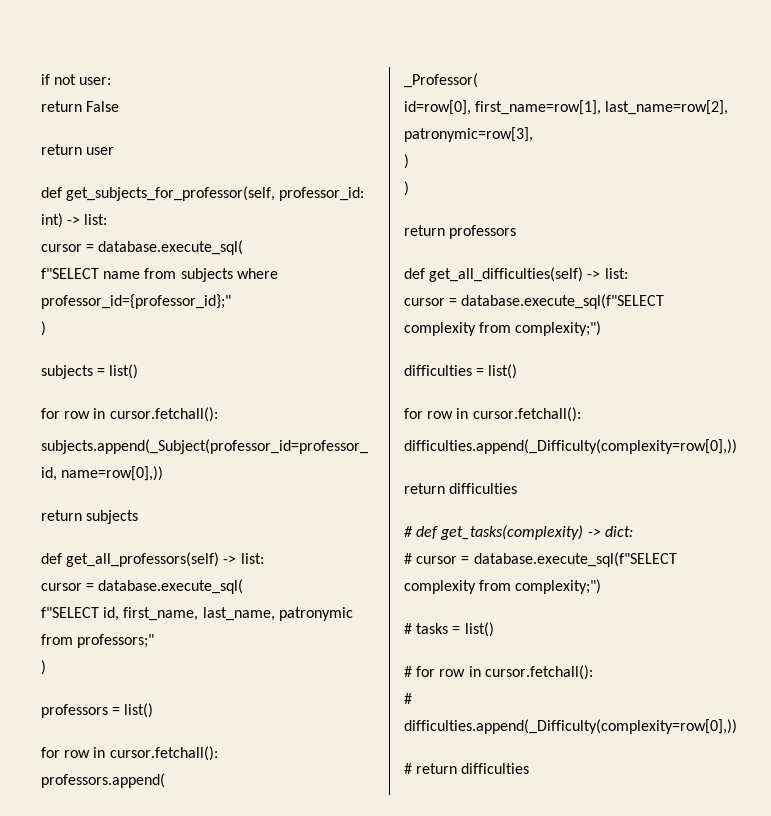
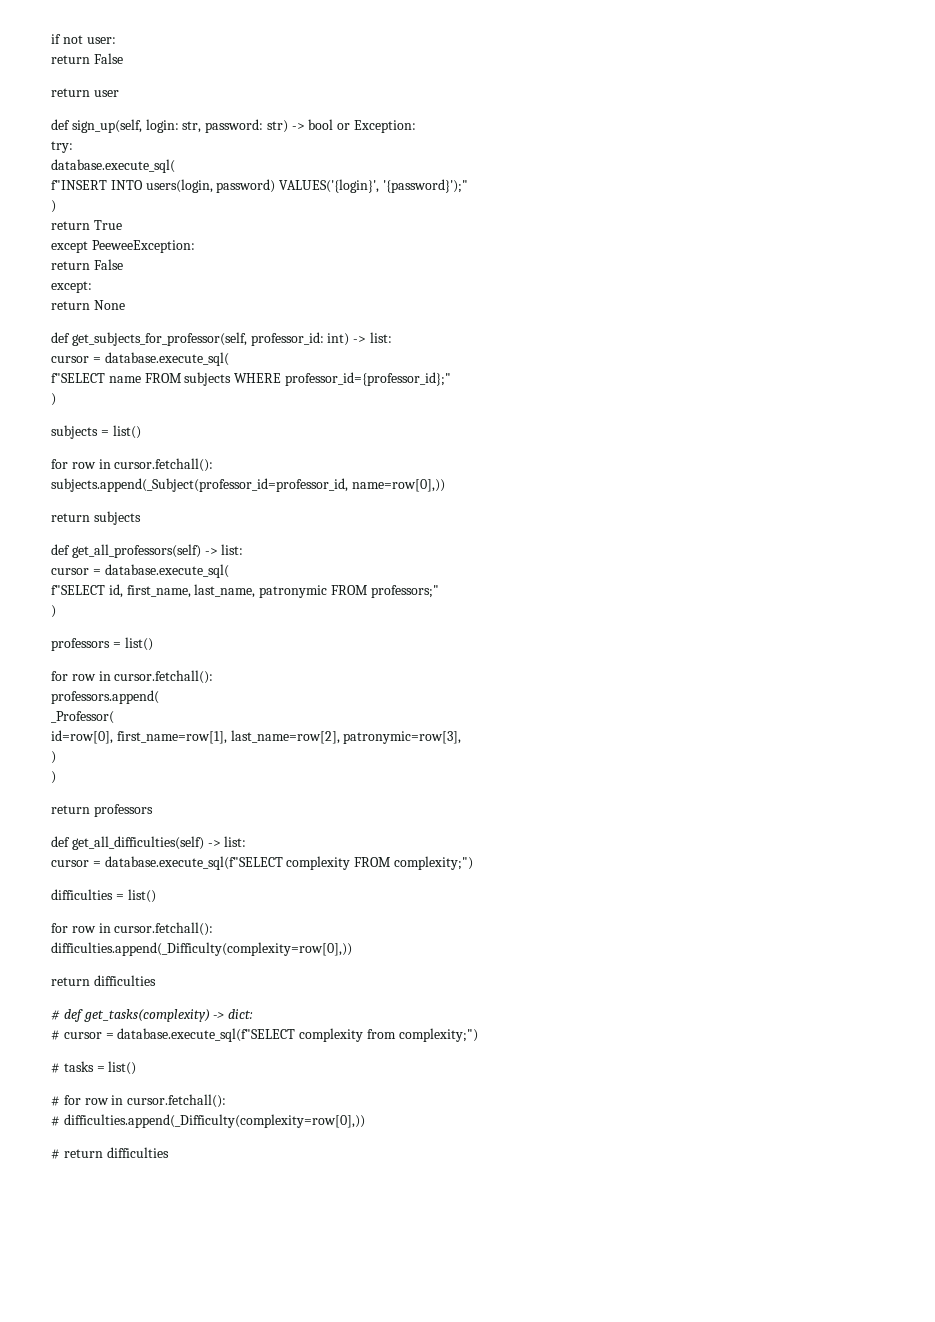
+ def sign_up(self, login: str, password: str) -> bool or Exception:
+ try:
+ database.execute_sql(
+ f"INSERT INTO users(login, password) VALUES('{login}', '{password}');"
+ )
+ return True
+ except PeeweeException:
+ return False
+ except:
+ return None
- f"SELECT name from subjects where professor_id={professor_id};"
+ f"SELECT name FROM subjects WHERE professor_id={professor_id};"
- f"SELECT id, first_name, last_name, patronymic from professors;"
+ f"SELECT id, first_name, last_name, patronymic FROM professors;"
  def get_all_difficulties(self) -> list:
- cursor = database.execute_sql(f"SELECT complexity from complexity;")
+ cursor = database.execute_sql(f"SELECT complexity FROM complexity;")

